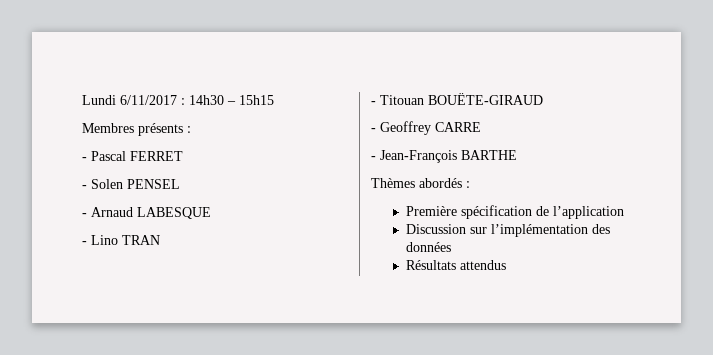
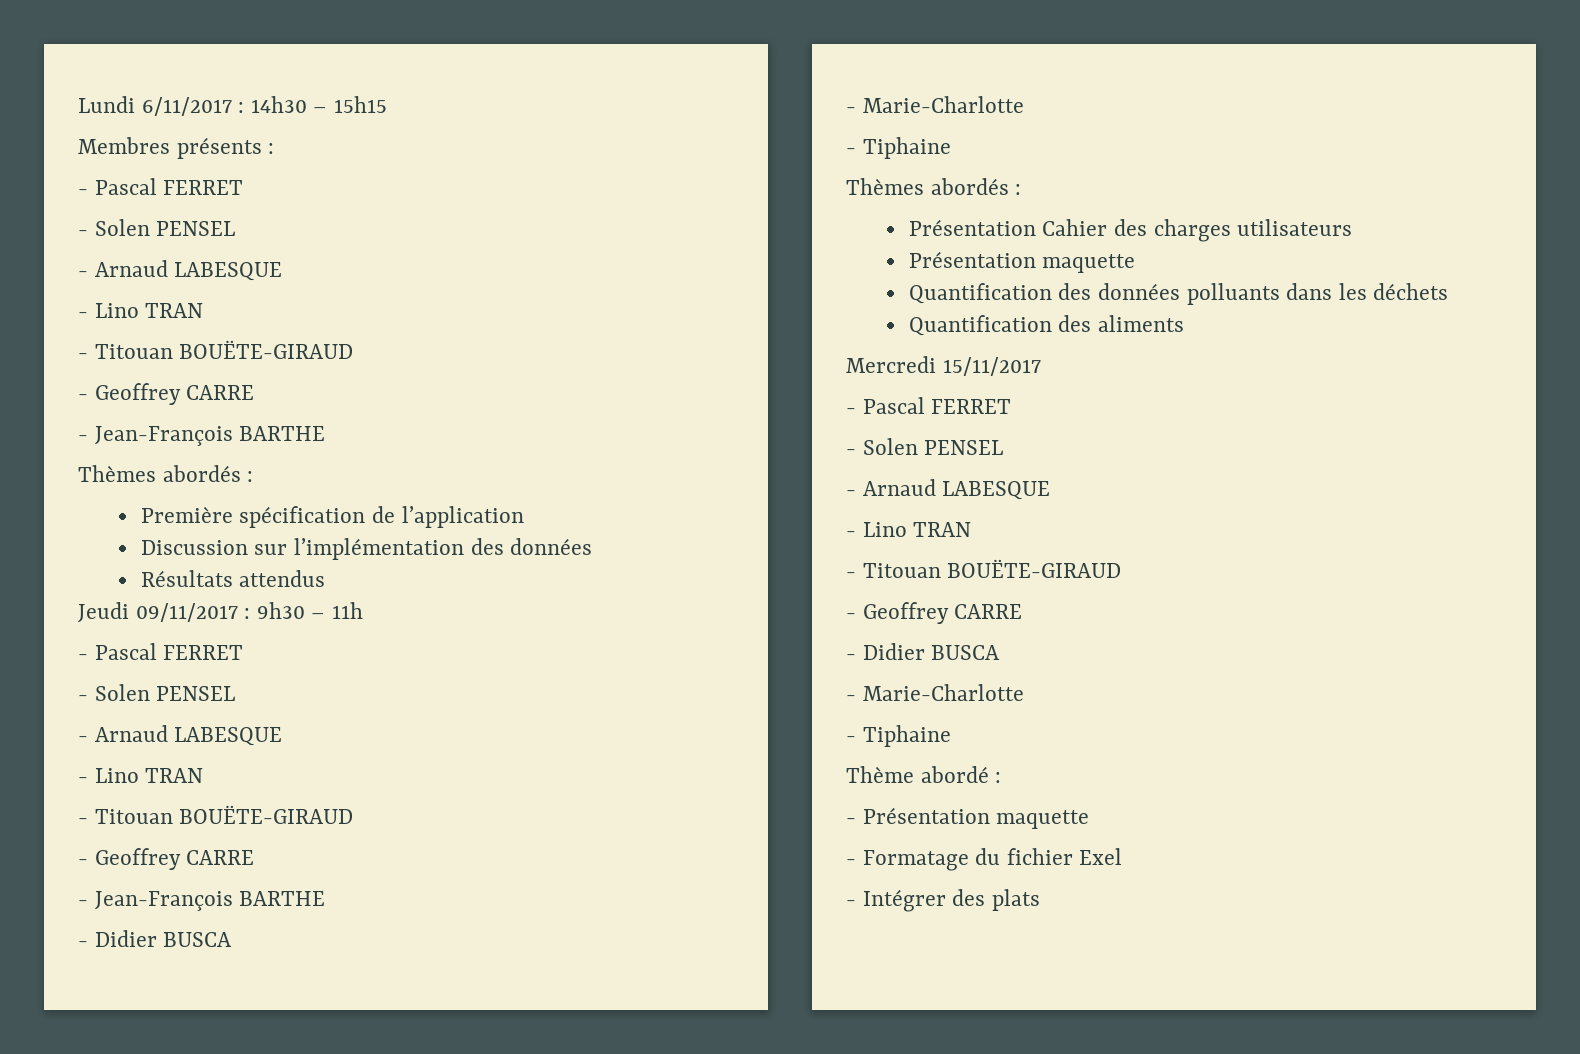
+ Jeudi 09/11/2017 : 9h30 – 11h
+ - Pascal FERRET
+ - Solen PENSEL
+ - Arnaud LABESQUE
+ - Lino TRAN
+ - Titouan BOUËTE-GIRAUD
+ - Geoffrey CARRE
+ - Jean-François BARTHE
+ - Didier BUSCA
+ - Marie-Charlotte
+ - Tiphaine
+ Thèmes abordés :
+ Présentation Cahier des charges utilisateurs
+ Présentation maquette
+ Quantification des données polluants dans les déchets
+ Quantification des aliments
+ Mercredi 15/11/2017
+ - Pascal FERRET
+ - Solen PENSEL
+ - Arnaud LABESQUE
+ - Lino TRAN
+ - Titouan BOUËTE-GIRAUD
+ - Geoffrey CARRE
+ - Didier BUSCA
+ - Marie-Charlotte
+ - Tiphaine
+ Thème abordé :
+ - Présentation maquette
+ - Formatage du fichier Exel
+ - Intégrer des plats

